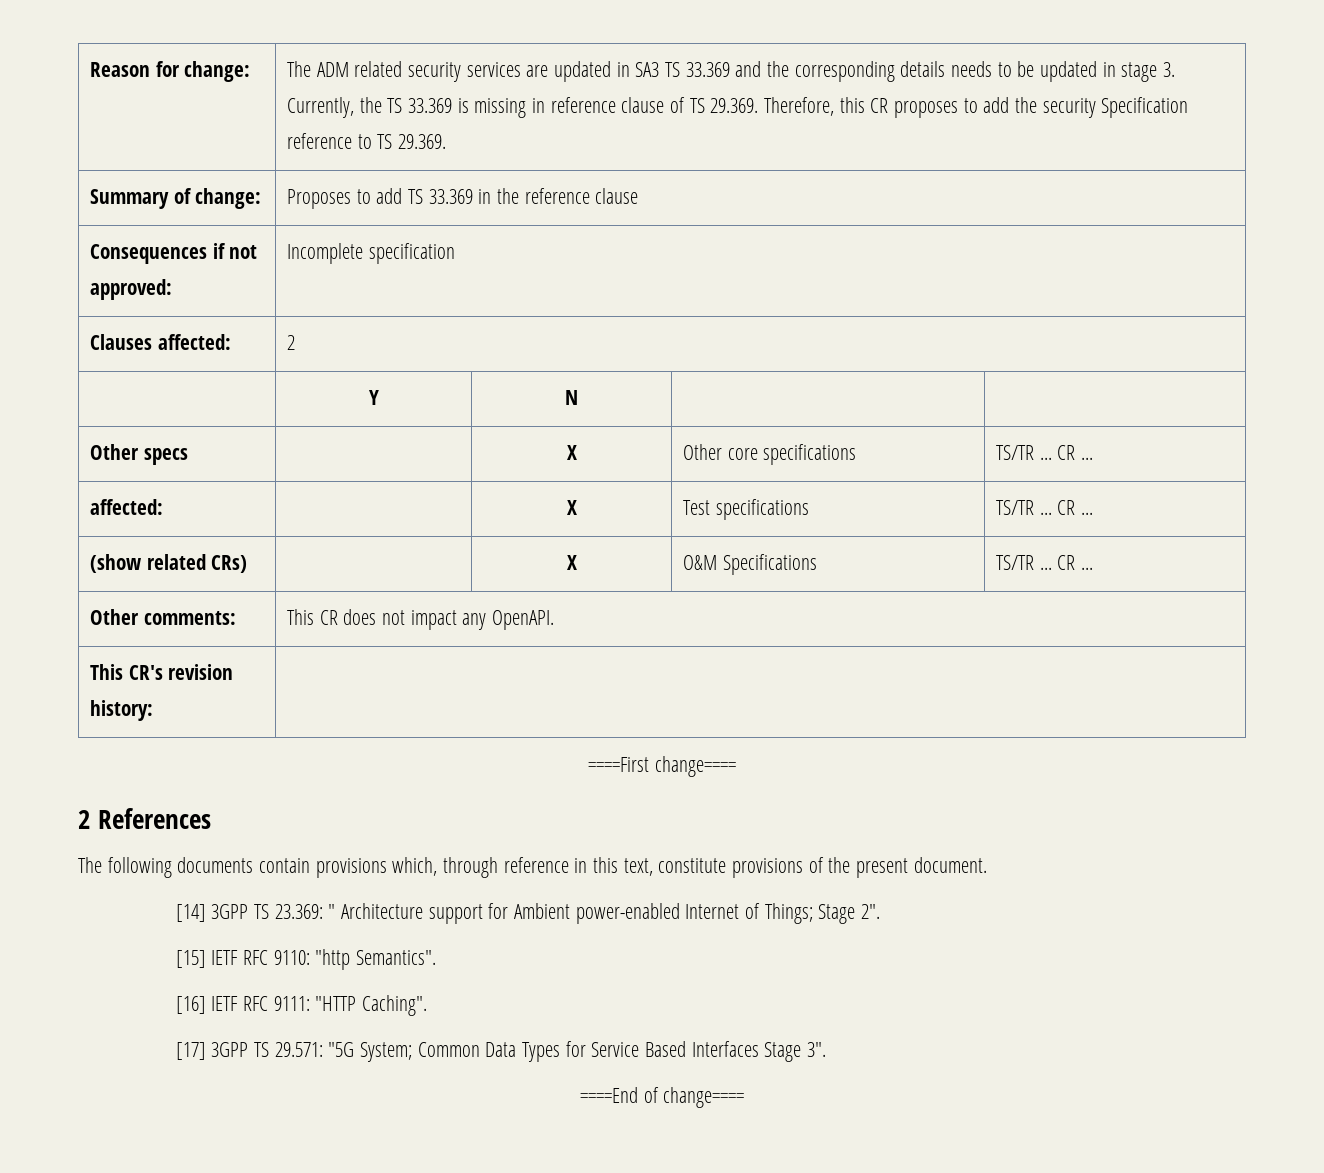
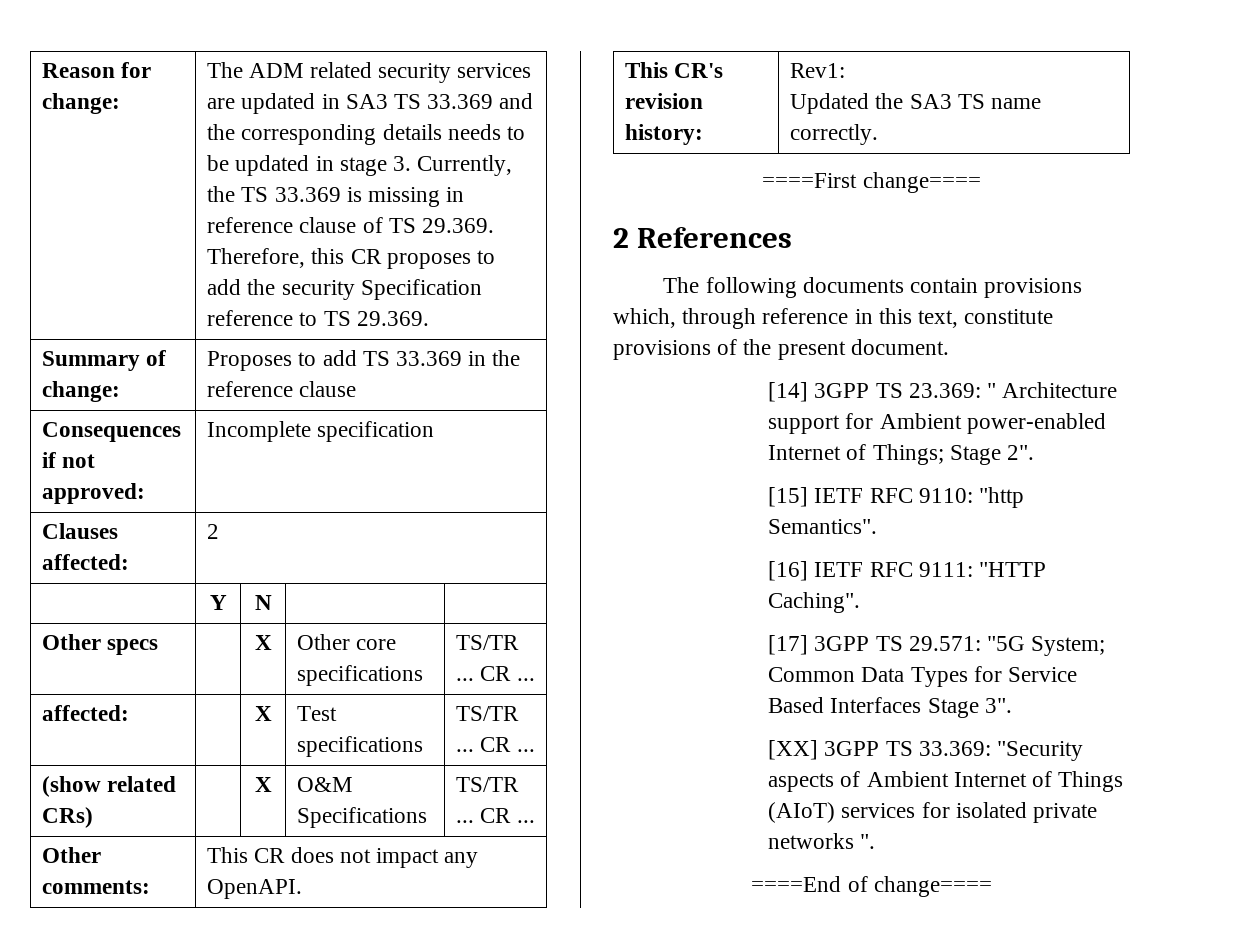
- This CR's revision history: |
+ This CR's revision history: | Rev1:
+ Updated the SA3 TS name correctly.
+ [XX] 3GPP TS 33.369: "Security aspects of Ambient Internet of Things (AIoT) services for isolated private networks ".

